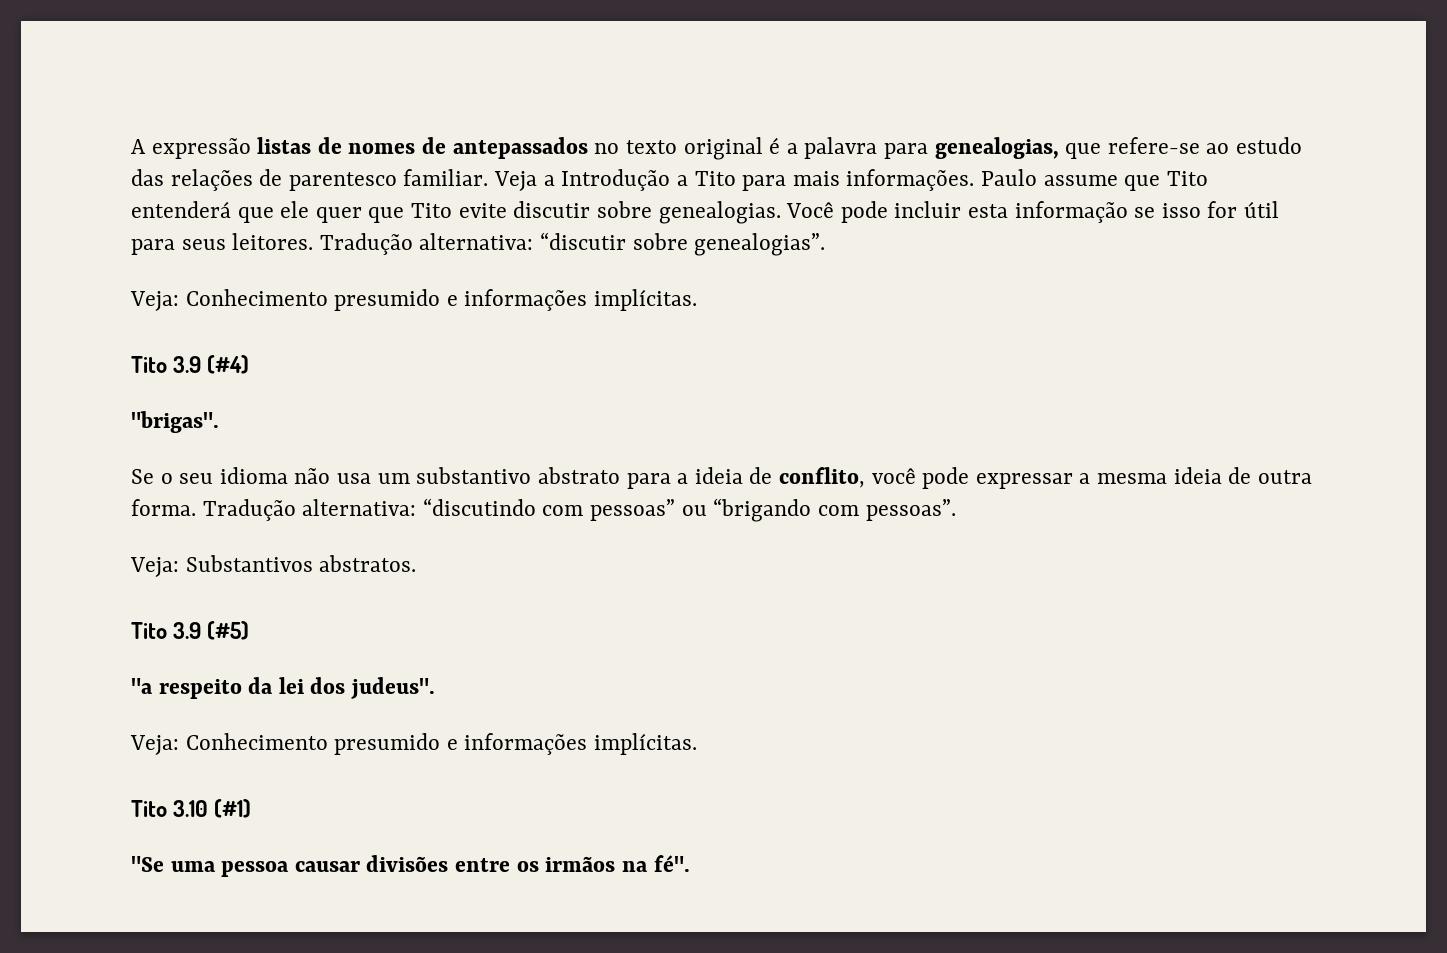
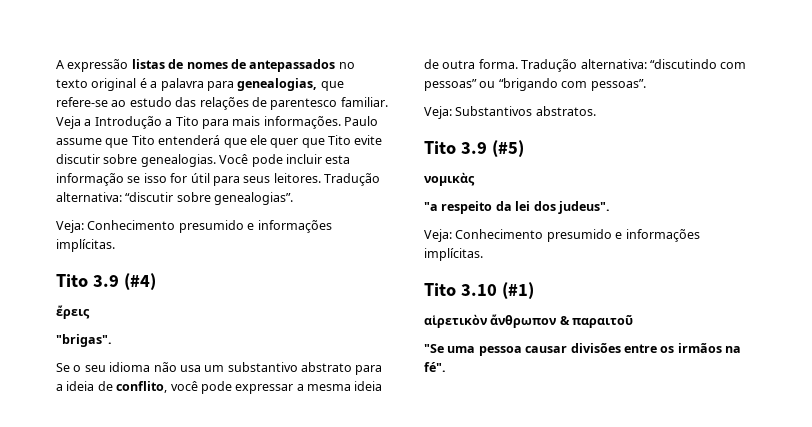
+ ἔρεις
+ νομικὰς
+ αἱρετικὸν ἄνθρωπον & παραιτοῦ

